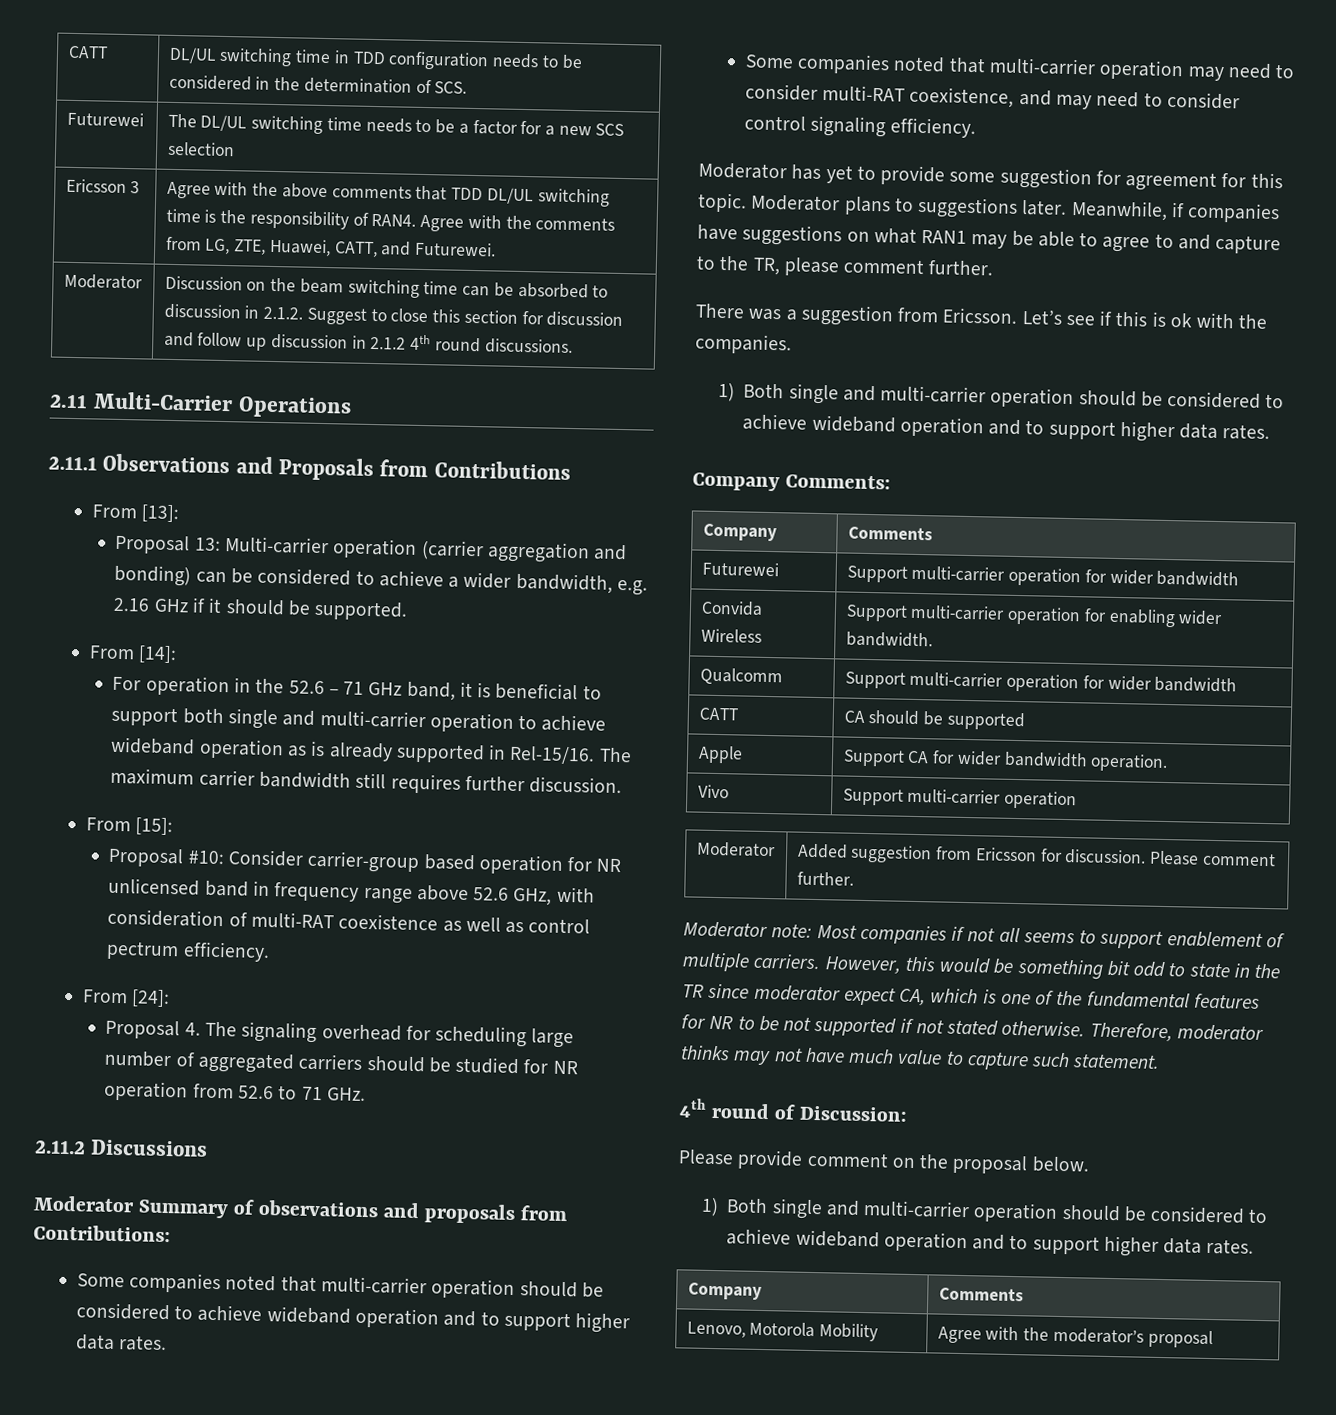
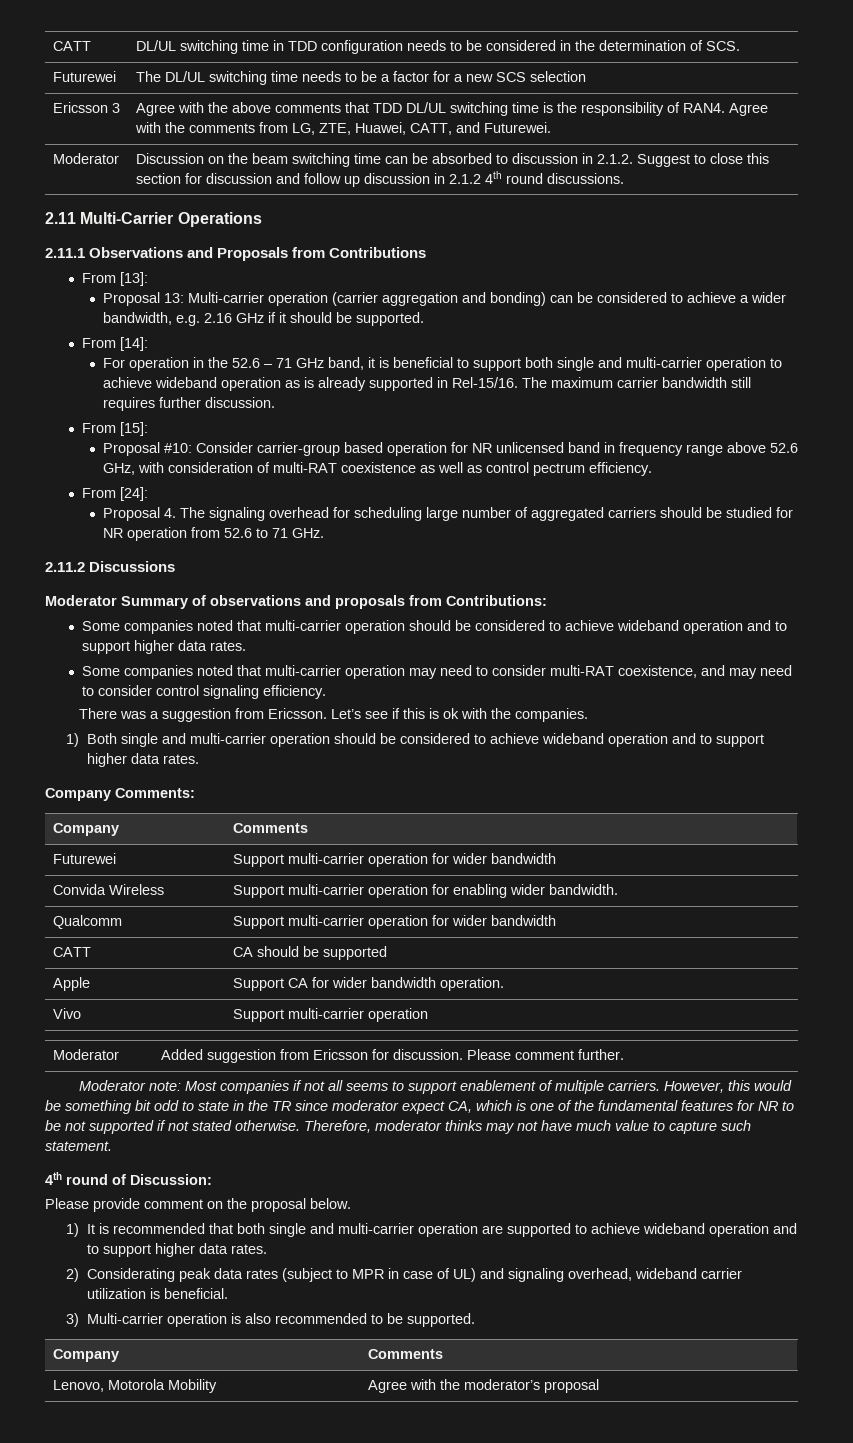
- Moderator has yet to provide some suggestion for agreement for this topic. Moderator plans to suggestions later. Meanwhile, if companies have suggestions on what RAN1 may be able to agree to and capture to the TR, please comment further.
  Please provide comment on the proposal below.
- 1) Both single and multi-carrier operation should be considered to achieve wideband operation and to support higher data rates.
+ 1) It is recommended that both single and multi-carrier operation are supported to achieve wideband operation and to support higher data rates.
+ 2) Considerating peak data rates (subject to MPR in case of UL) and signaling overhead, wideband carrier utilization is beneficial.
+ 3) Multi-carrier operation is also recommended to be supported.

